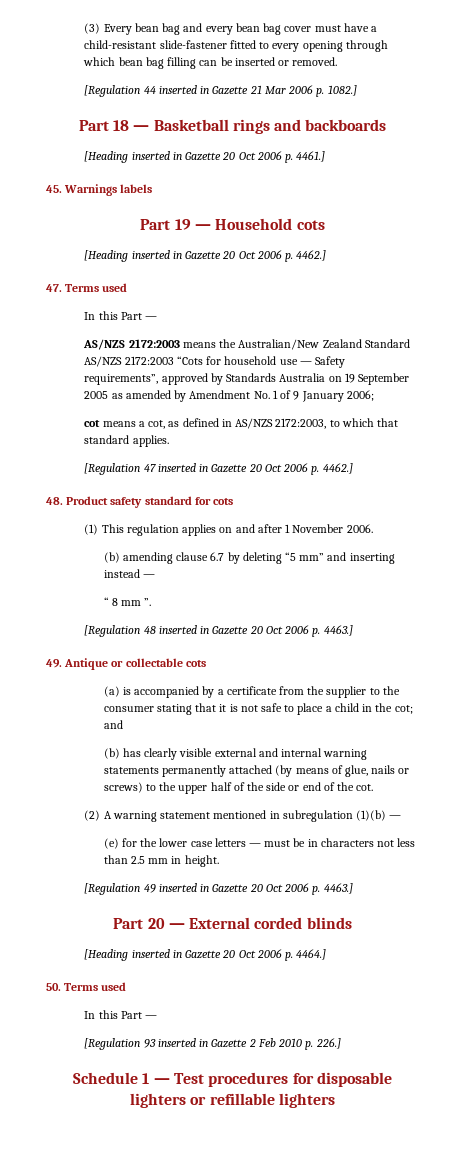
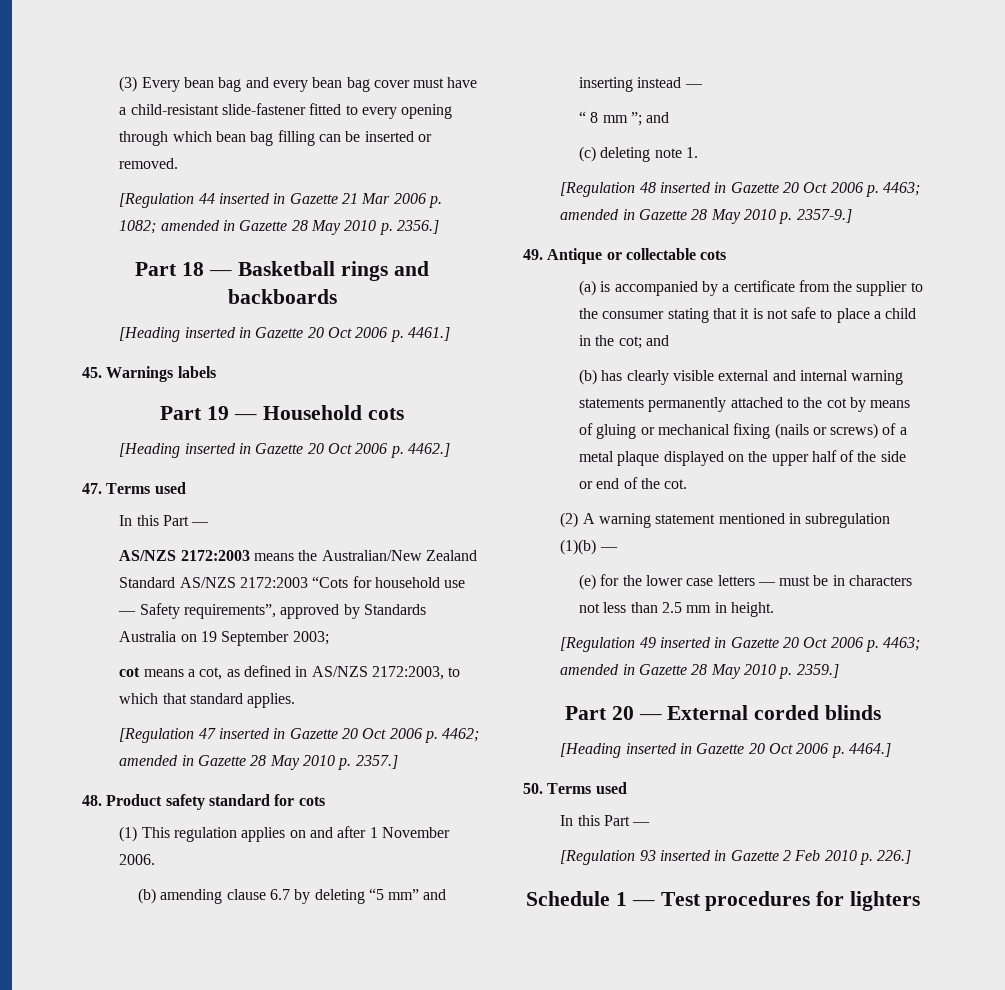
- [Regulation 44 inserted in Gazette 21 Mar 2006 p. 1082.]
+ [Regulation 44 inserted in Gazette 21 Mar 2006 p. 1082; amended in Gazette 28 May 2010 p. 2356.]
- AS/NZS 2172:2003 means the Australian/New Zealand Standard AS/NZS 2172:2003 “Cots for household use — Safety requirements”, approved by Standards Australia on 19 September 2005 as amended by Amendment No. 1 of 9 January 2006;
+ AS/NZS 2172:2003 means the Australian/New Zealand Standard AS/NZS 2172:2003 “Cots for household use — Safety requirements”, approved by Standards Australia on 19 September 2003;
- [Regulation 47 inserted in Gazette 20 Oct 2006 p. 4462.]
+ [Regulation 47 inserted in Gazette 20 Oct 2006 p. 4462; amended in Gazette 28 May 2010 p. 2357.]
- “ 8 mm ”.
+ “ 8 mm ”; and
+ (c) deleting note 1.
- [Regulation 48 inserted in Gazette 20 Oct 2006 p. 4463.]
+ [Regulation 48 inserted in Gazette 20 Oct 2006 p. 4463; amended in Gazette 28 May 2010 p. 2357-9.]
- (b) has clearly visible external and internal warning statements permanently attached (by means of glue, nails or screws) to the upper half of the side or end of the cot.
+ (b) has clearly visible external and internal warning statements permanently attached to the cot by means of gluing or mechanical fixing (nails or screws) of a metal plaque displayed on the upper half of the side or end of the cot.
- [Regulation 49 inserted in Gazette 20 Oct 2006 p. 4463.]
+ [Regulation 49 inserted in Gazette 20 Oct 2006 p. 4463; amended in Gazette 28 May 2010 p. 2359.]
- Schedule 1 — Test procedures for disposable lighters or refillable lighters
+ Schedule 1 — Test procedures for lighters

